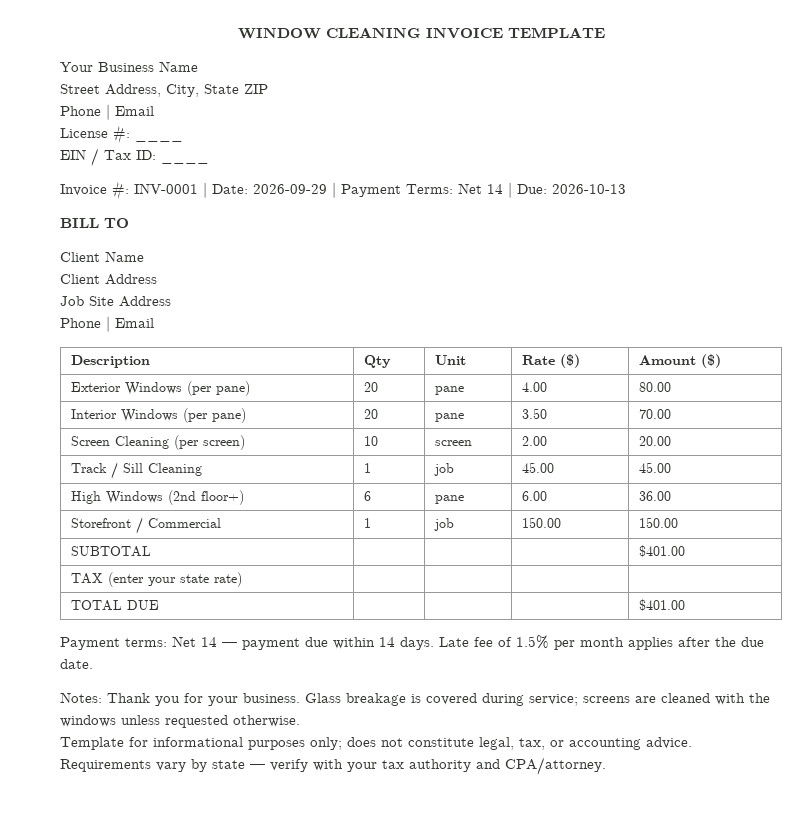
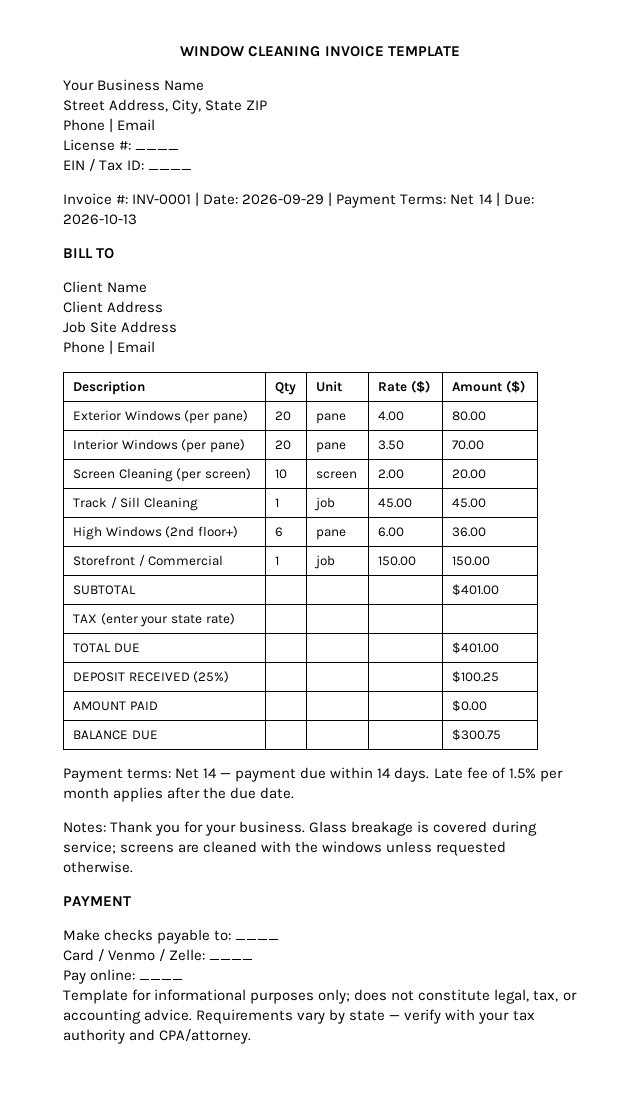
+ DEPOSIT RECEIVED (25%) | | | | $100.25
+ AMOUNT PAID | | | | $0.00
+ BALANCE DUE | | | | $300.75
+ PAYMENT
+ Make checks payable to: ____
+ Card / Venmo / Zelle: ____
+ Pay online: ____

